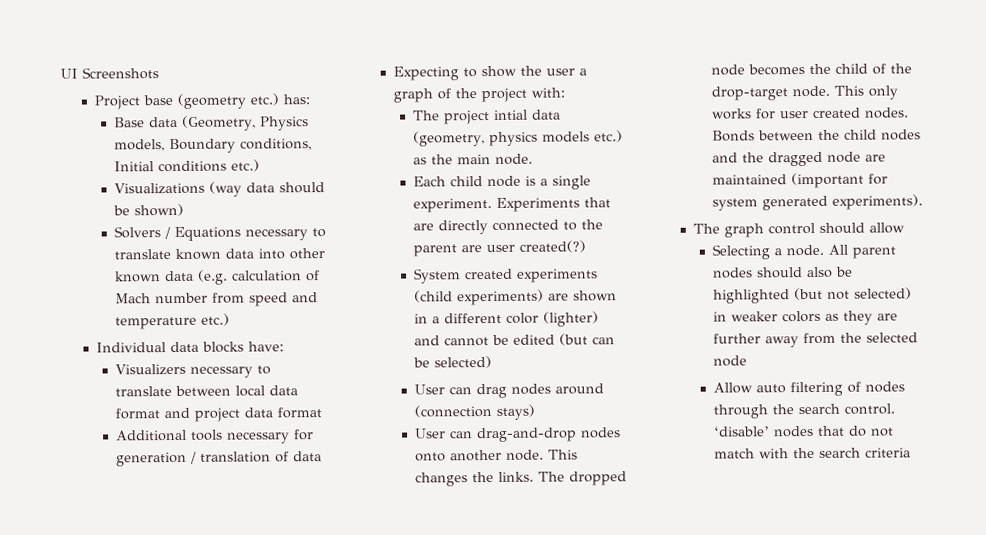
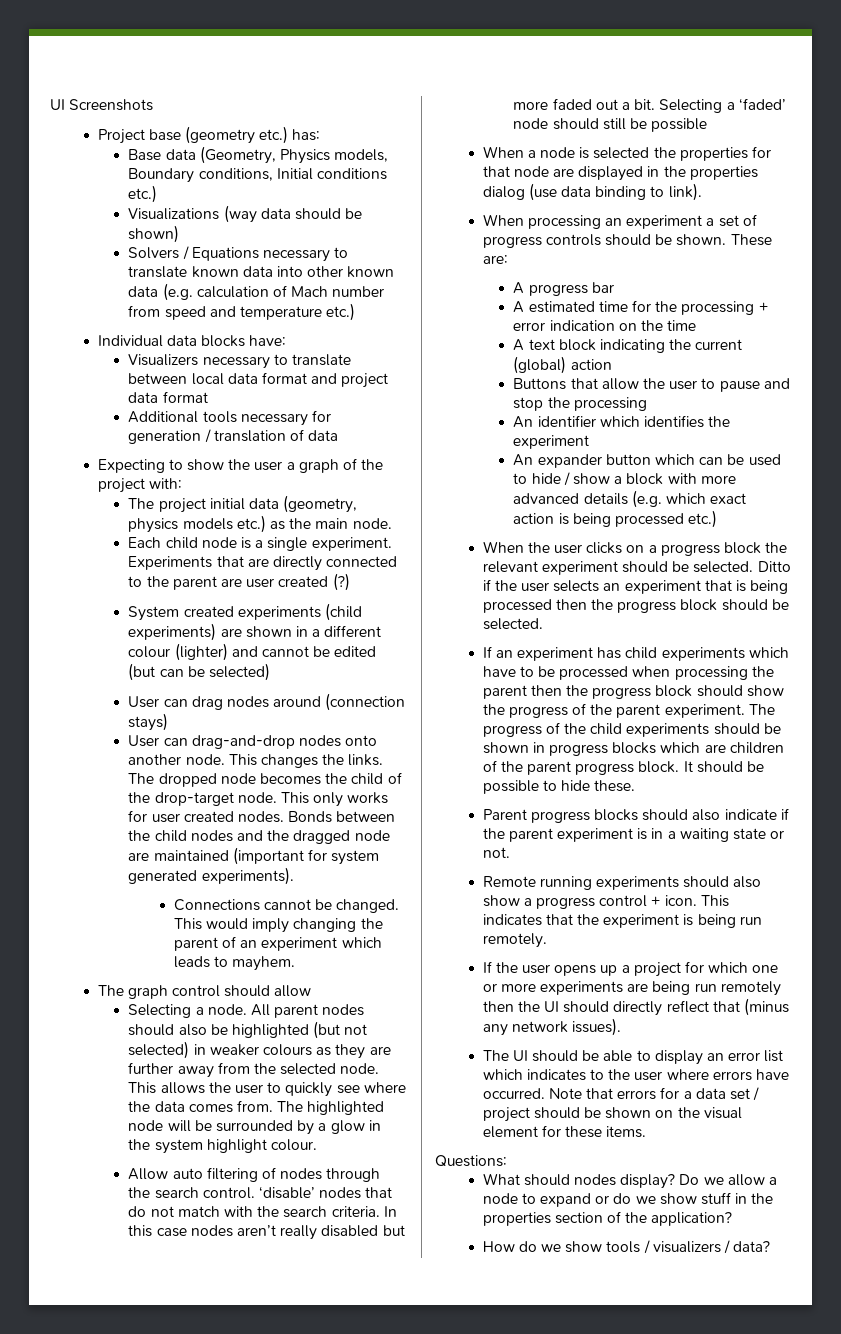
- The project intial data (geometry, physics models etc.) as the main node.
+ The project initial data (geometry, physics models etc.) as the main node.
- Experiments that are directly connected to the parent are user created(?)
+ Experiments that are directly connected to the parent are user created (?)
- System created experiments (child experiments) are shown in a different color (lighter) and cannot be edited (but can be selected)
+ System created experiments (child experiments) are shown in a different colour (lighter) and cannot be edited (but can be selected)
+ Connections cannot be changed. This would imply changing the parent of an experiment which leads to mayhem.
- All parent nodes should also be highlighted (but not selected) in weaker colors as they are further away from the selected node
+ All parent nodes should also be highlighted (but not selected) in weaker colours as they are further away from the selected node. This allows the user to quickly see where the data comes from. The highlighted node will be surrounded by a glow in the system highlight colour.
- ‘disable’ nodes that do not match with the search criteria
+ ‘disable’ nodes that do not match with the search criteria. In this case nodes aren’t really disabled but more faded out a bit. Selecting a ‘faded’ node should still be possible
+ When a node is selected the properties for that node are displayed in the properties dialog (use data binding to link).
+ When processing an experiment a set of progress controls should be shown. These are:
+ A progress bar
+ A estimated time for the processing + error indication on the time
+ A text block indicating the current (global) action
+ Buttons that allow the user to pause and stop the processing
+ An identifier which identifies the experiment
+ An expander button which can be used to hide / show a block with more advanced details (e.g. which exact action is being processed etc.)
+ When the user clicks on a progress block the relevant experiment should be selected. Ditto if the user selects an experiment that is being processed then the progress block should be selected.
+ If an experiment has child experiments which have to be processed when processing the parent then the progress block should show the progress of the parent experiment. The progress of the child experiments should be shown in progress blocks which are children of the parent progress block. It should be possible to hide these.
+ Parent progress blocks should also indicate if the parent experiment is in a waiting state or not.
+ Remote running experiments should also show a progress control + icon. This indicates that the experiment is being run remotely.
+ If the user opens up a project for which one or more experiments are being run remotely then the UI should directly reflect that (minus any network issues).
+ The UI should be able to display an error list which indicates to the user where errors have occurred. Note that errors for a data set / project should be shown on the visual element for these items.
+ Questions:
+ What should nodes display? Do we allow a node to expand or do we show stuff in the properties section of the application?
+ How do we show tools / visualizers / data?

